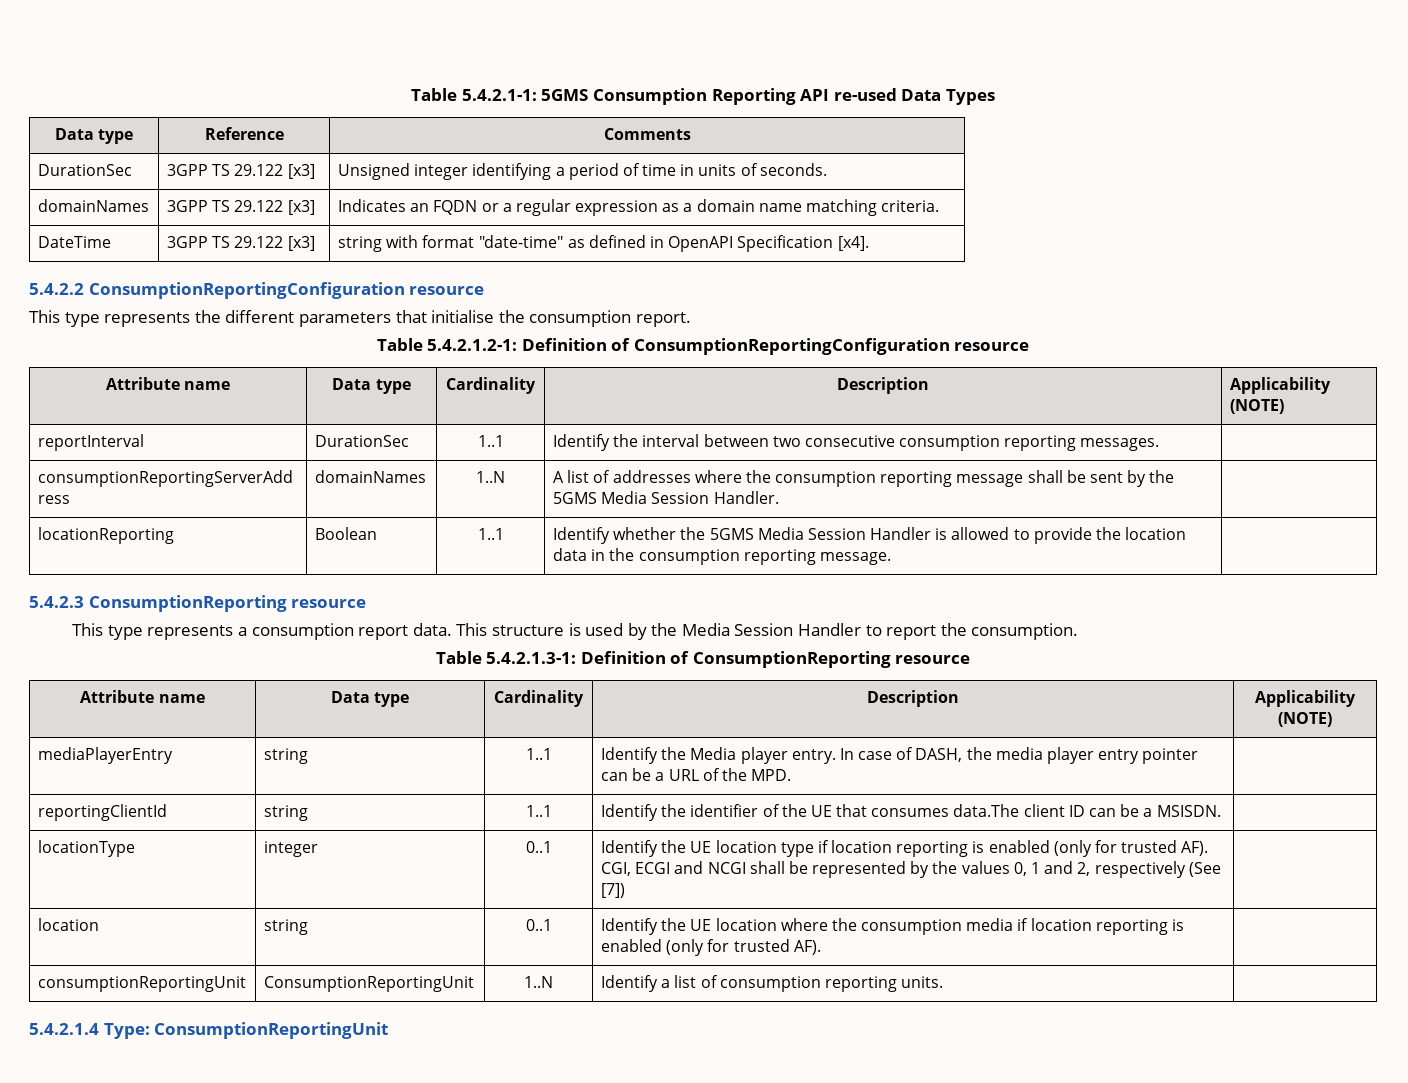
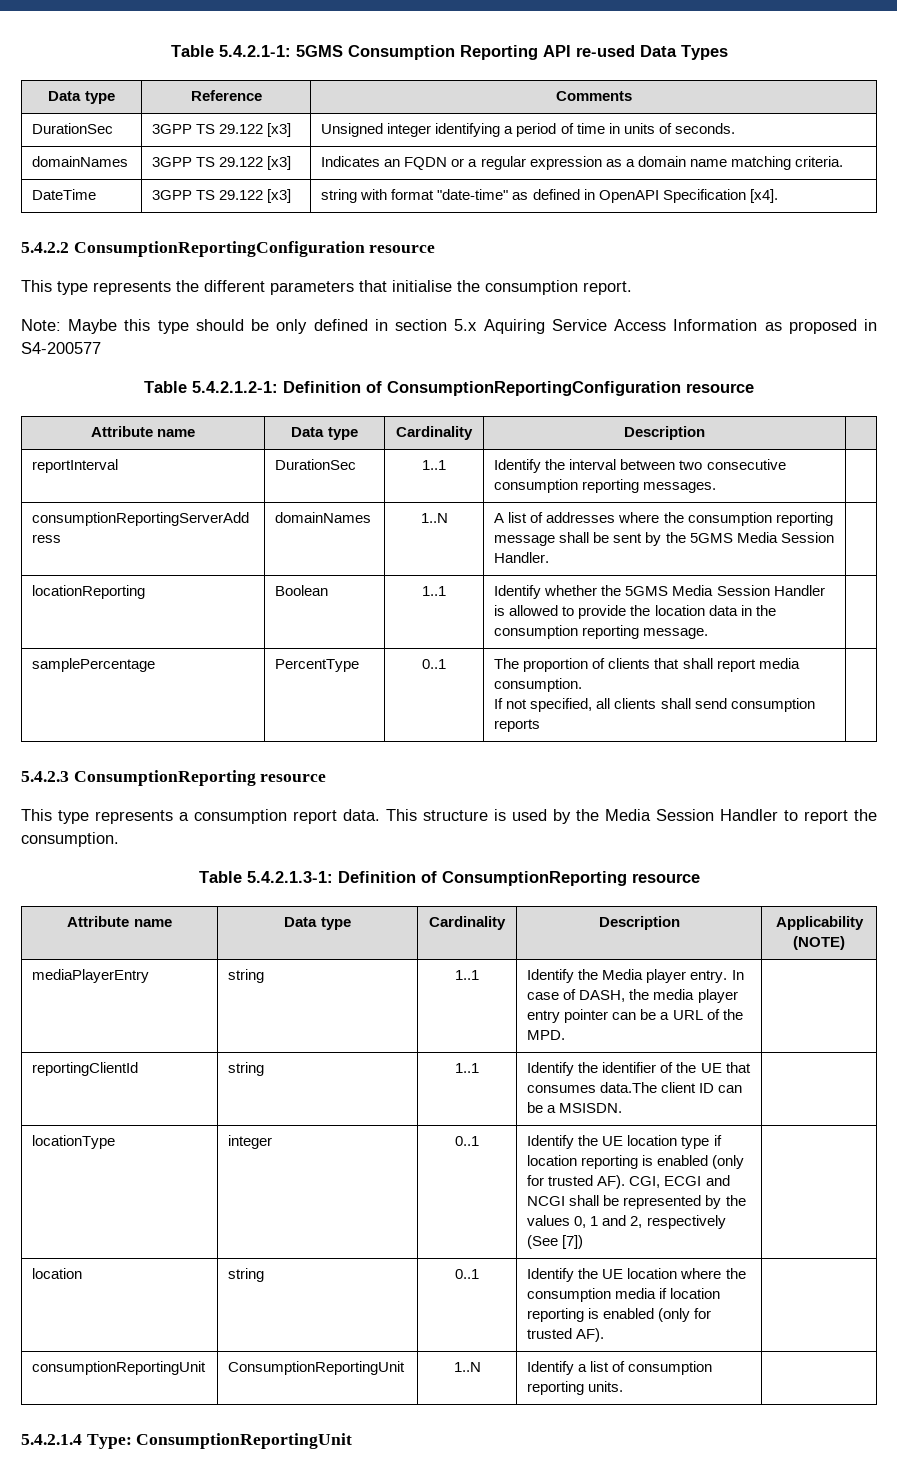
+ Note: Maybe this type should be only defined in section 5.x Aquiring Service Access Information as proposed in S4-200577
  Table 5.4.2.1.2-1: Definition of ConsumptionReportingConfiguration resource
- Attribute name | Data type | Cardinality | Description | Applicability (NOTE)
+ Attribute name | Data type | Cardinality | Description |
+ samplePercentage | PercentType | 0..1 | The proportion of clients that shall report media consumption.
+ If not specified, all clients shall send consumption reports |

